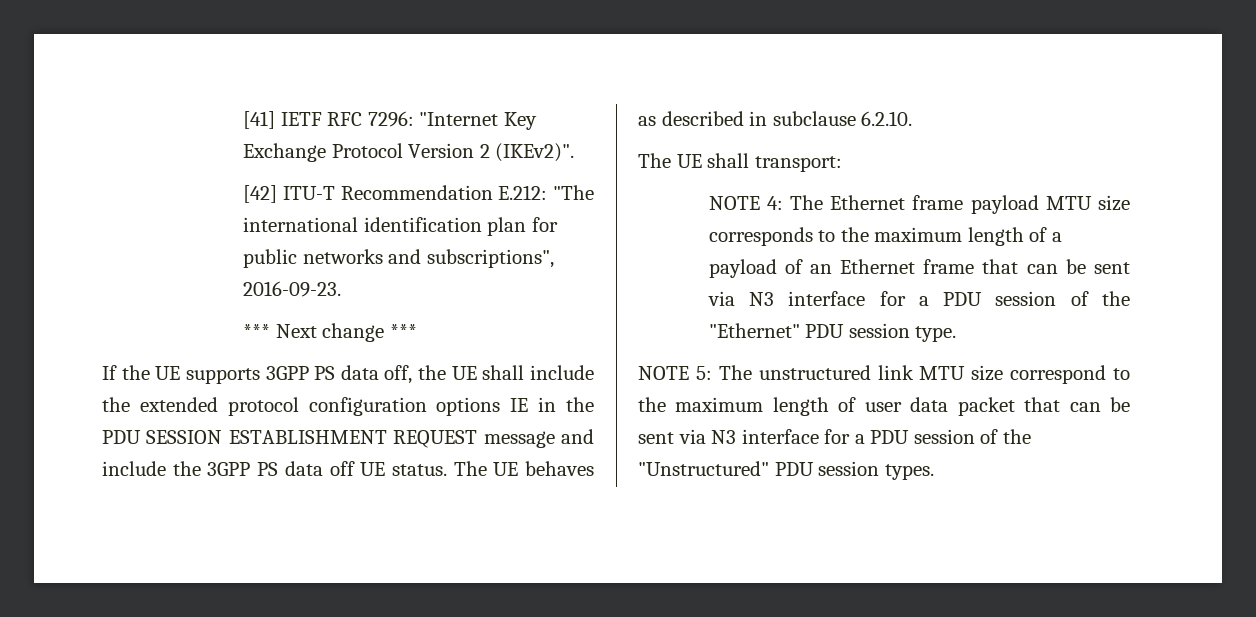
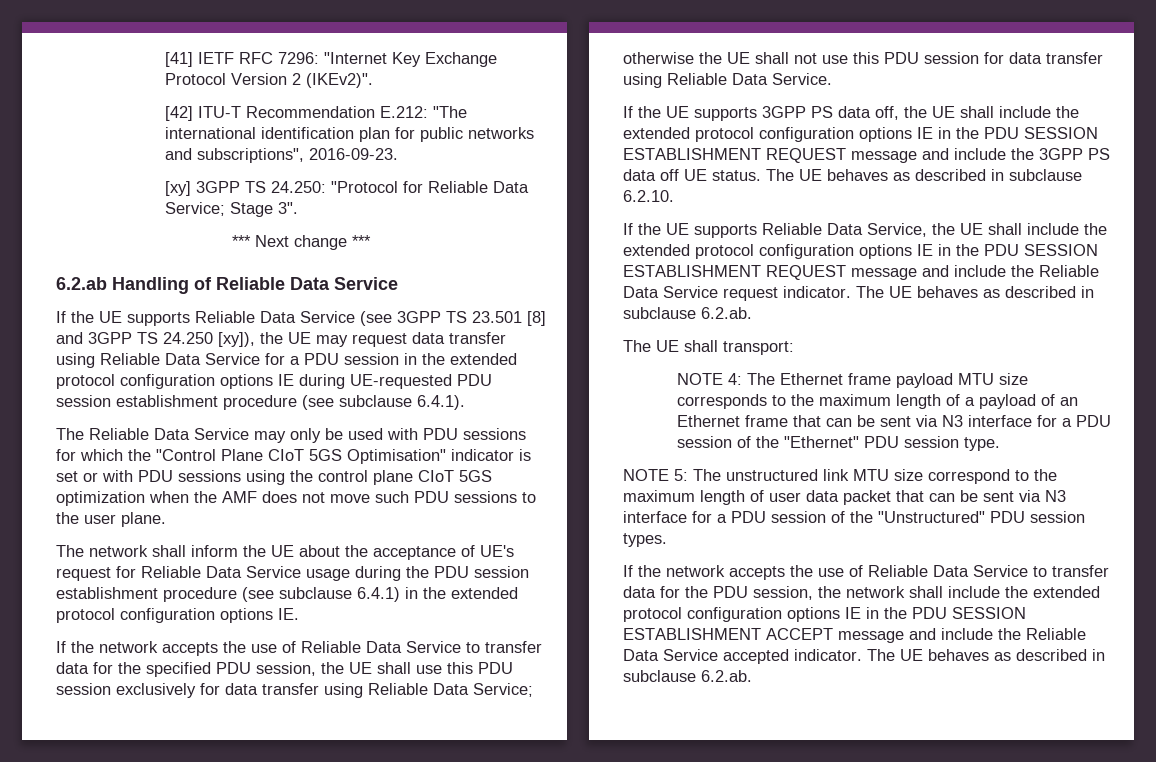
+ [xy] 3GPP TS 24.250: "Protocol for Reliable Data Service; Stage 3".
  *** Next change ***
+ 6.2.ab Handling of Reliable Data Service
+ If the UE supports Reliable Data Service (see 3GPP TS 23.501 [8] and 3GPP TS 24.250 [xy]), the UE may request data transfer using Reliable Data Service for a PDU session in the extended protocol configuration options IE during UE-requested PDU session establishment procedure (see subclause 6.4.1).
+ The Reliable Data Service may only be used with PDU sessions for which the "Control Plane CIoT 5GS Optimisation" indicator is set or with PDU sessions using the control plane CIoT 5GS optimization when the AMF does not move such PDU sessions to the user plane.
+ The network shall inform the UE about the acceptance of UE's request for Reliable Data Service usage during the PDU session establishment procedure (see subclause 6.4.1) in the extended protocol configuration options IE.
+ If the network accepts the use of Reliable Data Service to transfer data for the specified PDU session, the UE shall use this PDU session exclusively for data transfer using Reliable Data Service; otherwise the UE shall not use this PDU session for data transfer using Reliable Data Service.
+ If the UE supports Reliable Data Service, the UE shall include the extended protocol configuration options IE in the PDU SESSION ESTABLISHMENT REQUEST message and include the Reliable Data Service request indicator. The UE behaves as described in subclause 6.2.ab.
+ If the network accepts the use of Reliable Data Service to transfer data for the PDU session, the network shall include the extended protocol configuration options IE in the PDU SESSION ESTABLISHMENT ACCEPT message and include the Reliable Data Service accepted indicator. The UE behaves as described in subclause 6.2.ab.

